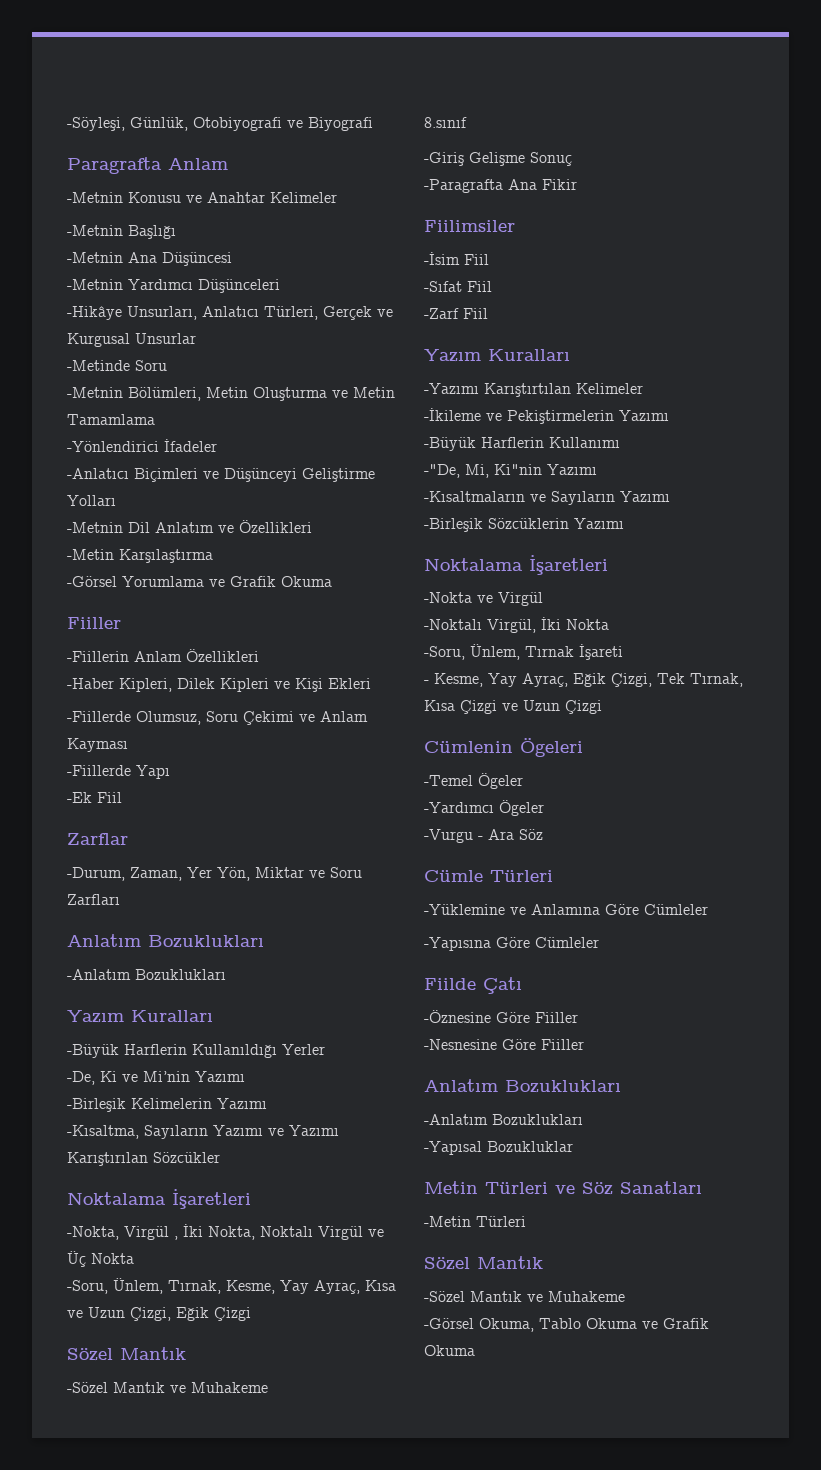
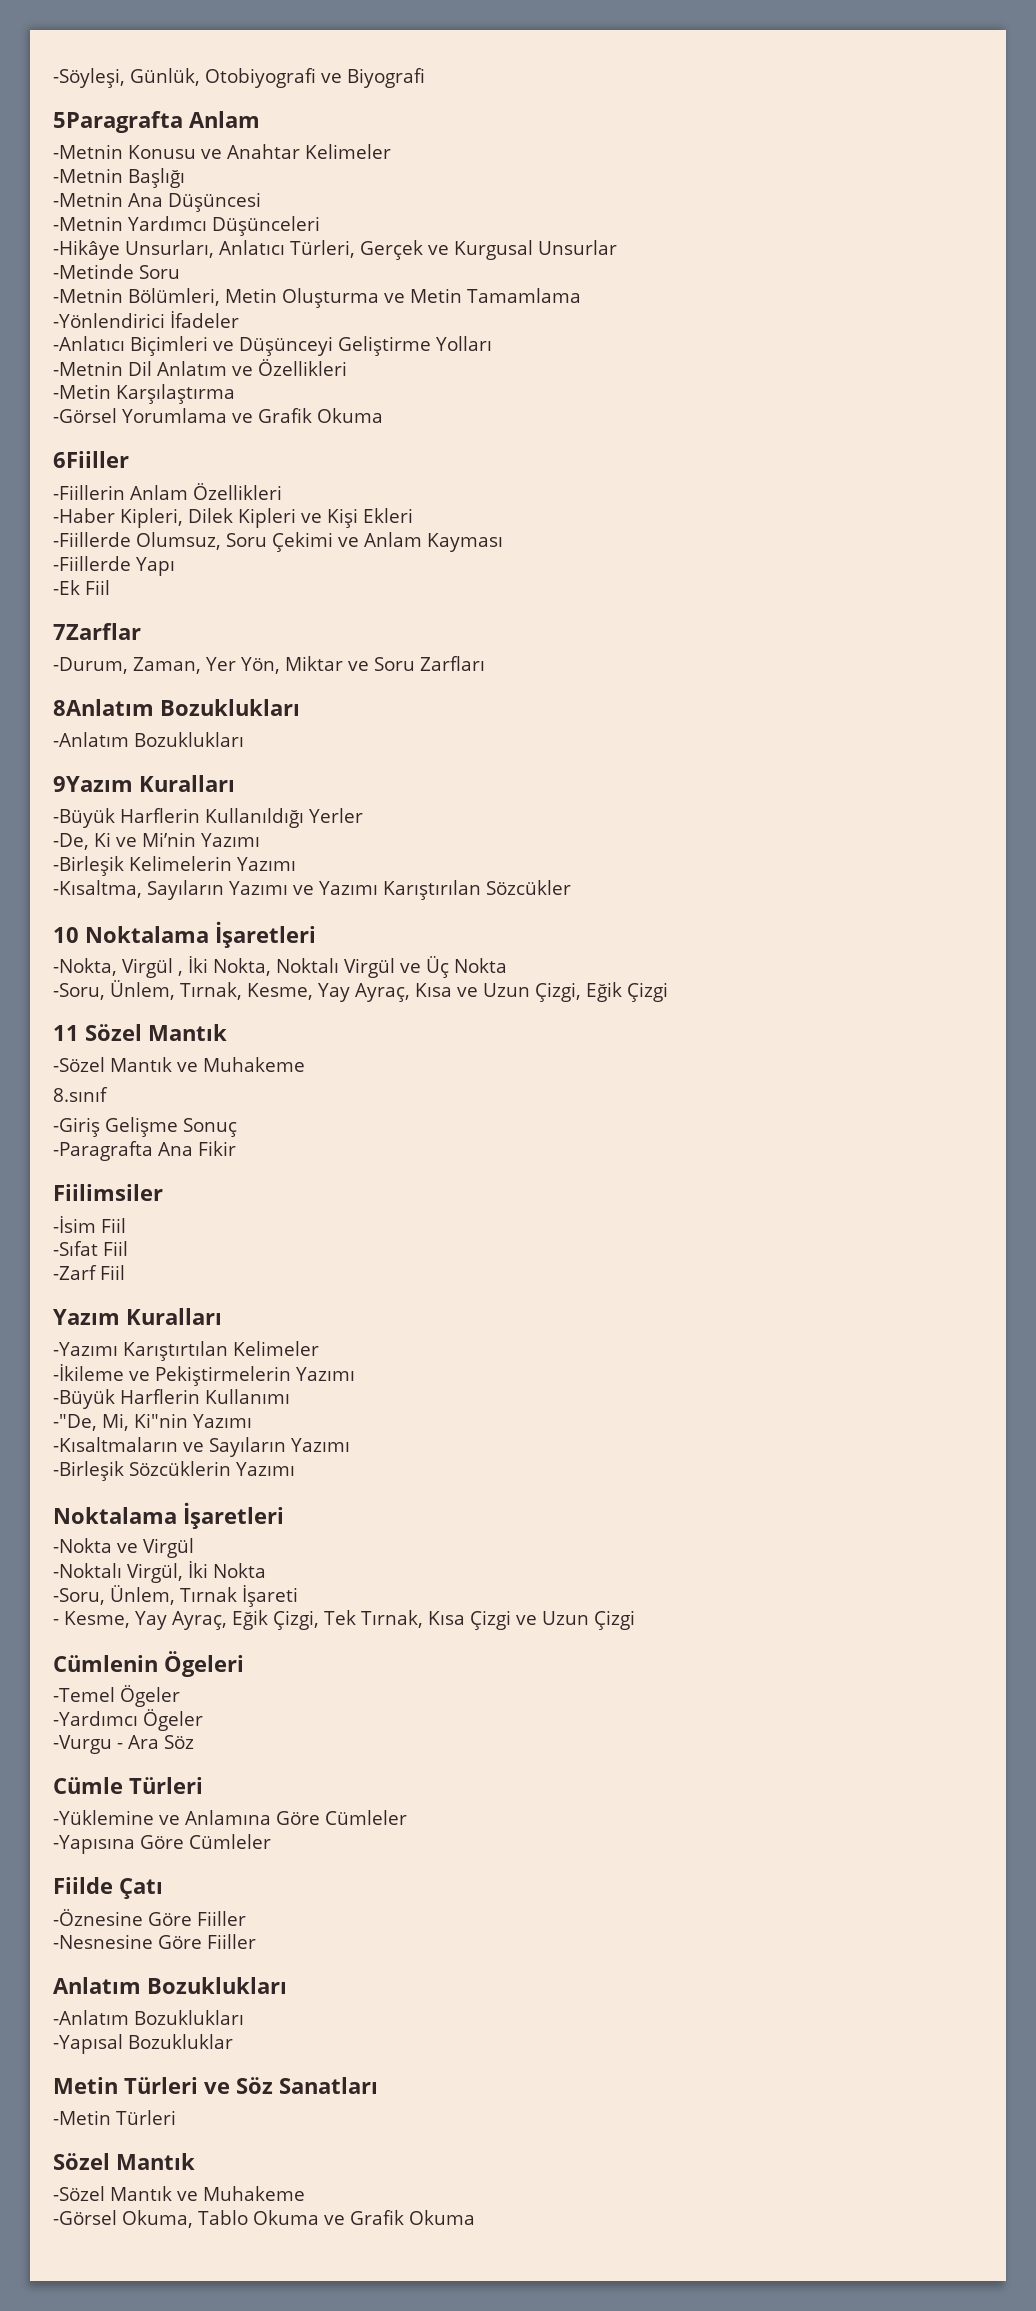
- Paragrafta Anlam
+ 5Paragrafta Anlam
  -Görsel Yorumlama ve Grafik Okuma
- Fiiller
+ 6Fiiller
- Zarflar
+ 7Zarflar
  -Durum, Zaman, Yer Yön, Miktar ve Soru Zarfları
- Anlatım Bozuklukları
+ 8Anlatım Bozuklukları
  -Anlatım Bozuklukları
- Yazım Kuralları
+ 9Yazım Kuralları
  -Kısaltma, Sayıların Yazımı ve Yazımı Karıştırılan Sözcükler
- Noktalama İşaretleri
+ 10 Noktalama İşaretleri
  -Soru, Ünlem, Tırnak, Kesme, Yay Ayraç, Kısa ve Uzun Çizgi, Eğik Çizgi
- Sözel Mantık
+ 11 Sözel Mantık

